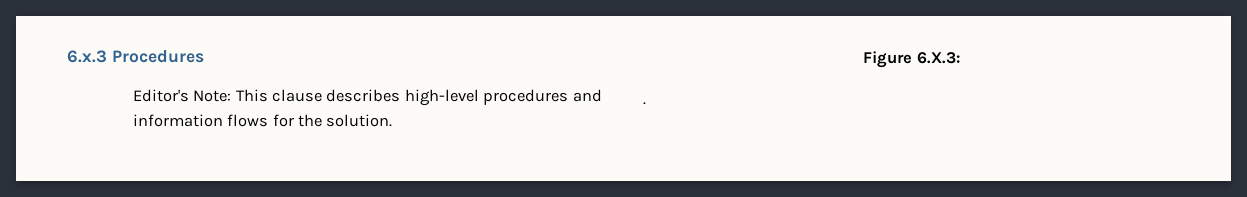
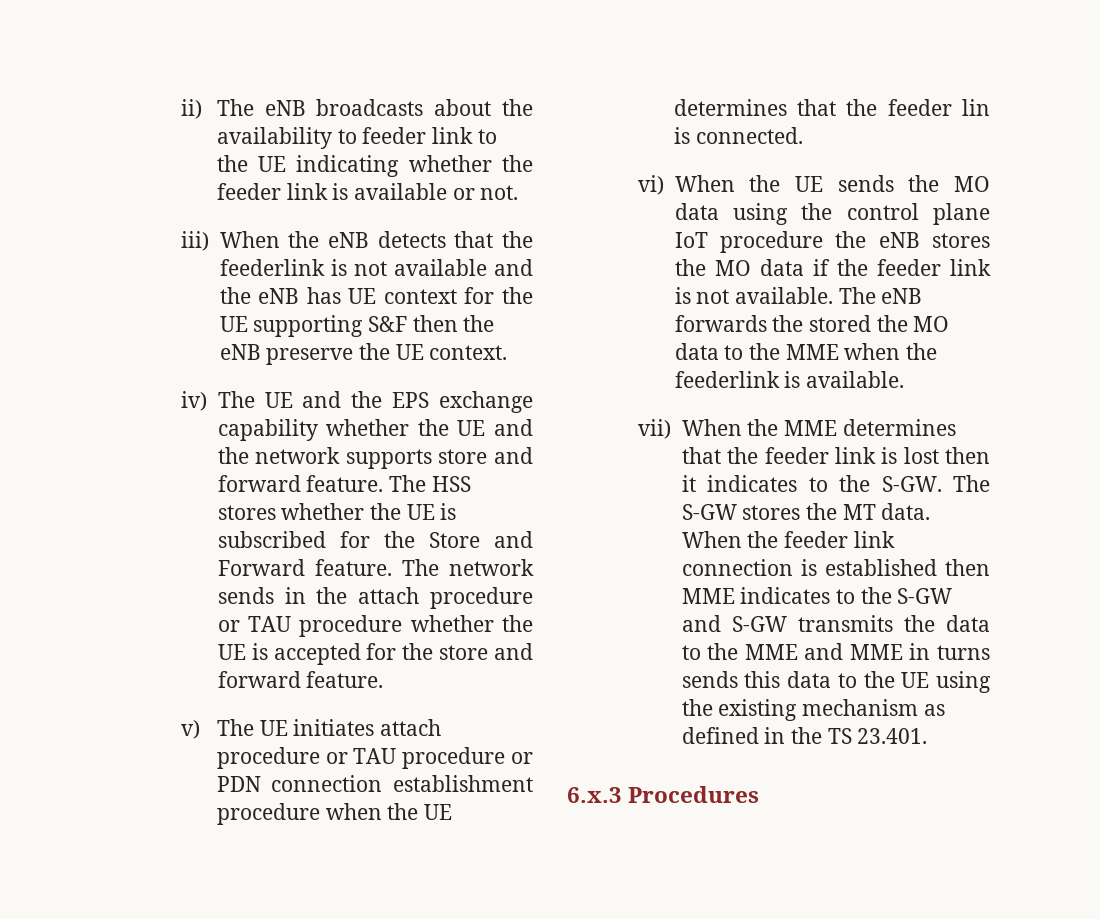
+ ii) The eNB broadcasts about the availability to feeder link to the UE indicating whether the feeder link is available or not.
+ iii) When the eNB detects that the feederlink is not available and the eNB has UE context for the UE supporting S&F then the eNB preserve the UE context.
+ iv) The UE and the EPS exchange capability whether the UE and the network supports store and forward feature. The HSS stores whether the UE is subscribed for the Store and Forward feature. The network sends in the attach procedure or TAU procedure whether the UE is accepted for the store and forward feature.
+ v) The UE initiates attach procedure or TAU procedure or PDN connection establishment procedure when the UE determines that the feeder lin is connected.
+ vi) When the UE sends the MO data using the control plane IoT procedure the eNB stores the MO data if the feeder link is not available. The eNB forwards the stored the MO data to the MME when the feederlink is available.
+ vii) When the MME determines that the feeder link is lost then it indicates to the S-GW. The S-GW stores the MT data. When the feeder link connection is established then MME indicates to the S-GW and S-GW transmits the data to the MME and MME in turns sends this data to the UE using the existing mechanism as defined in the TS 23.401.
  6.x.3 Procedures
- Editor's Note: This clause describes high-level procedures and information flows for the solution.
- Figure 6.X.3:
- .

